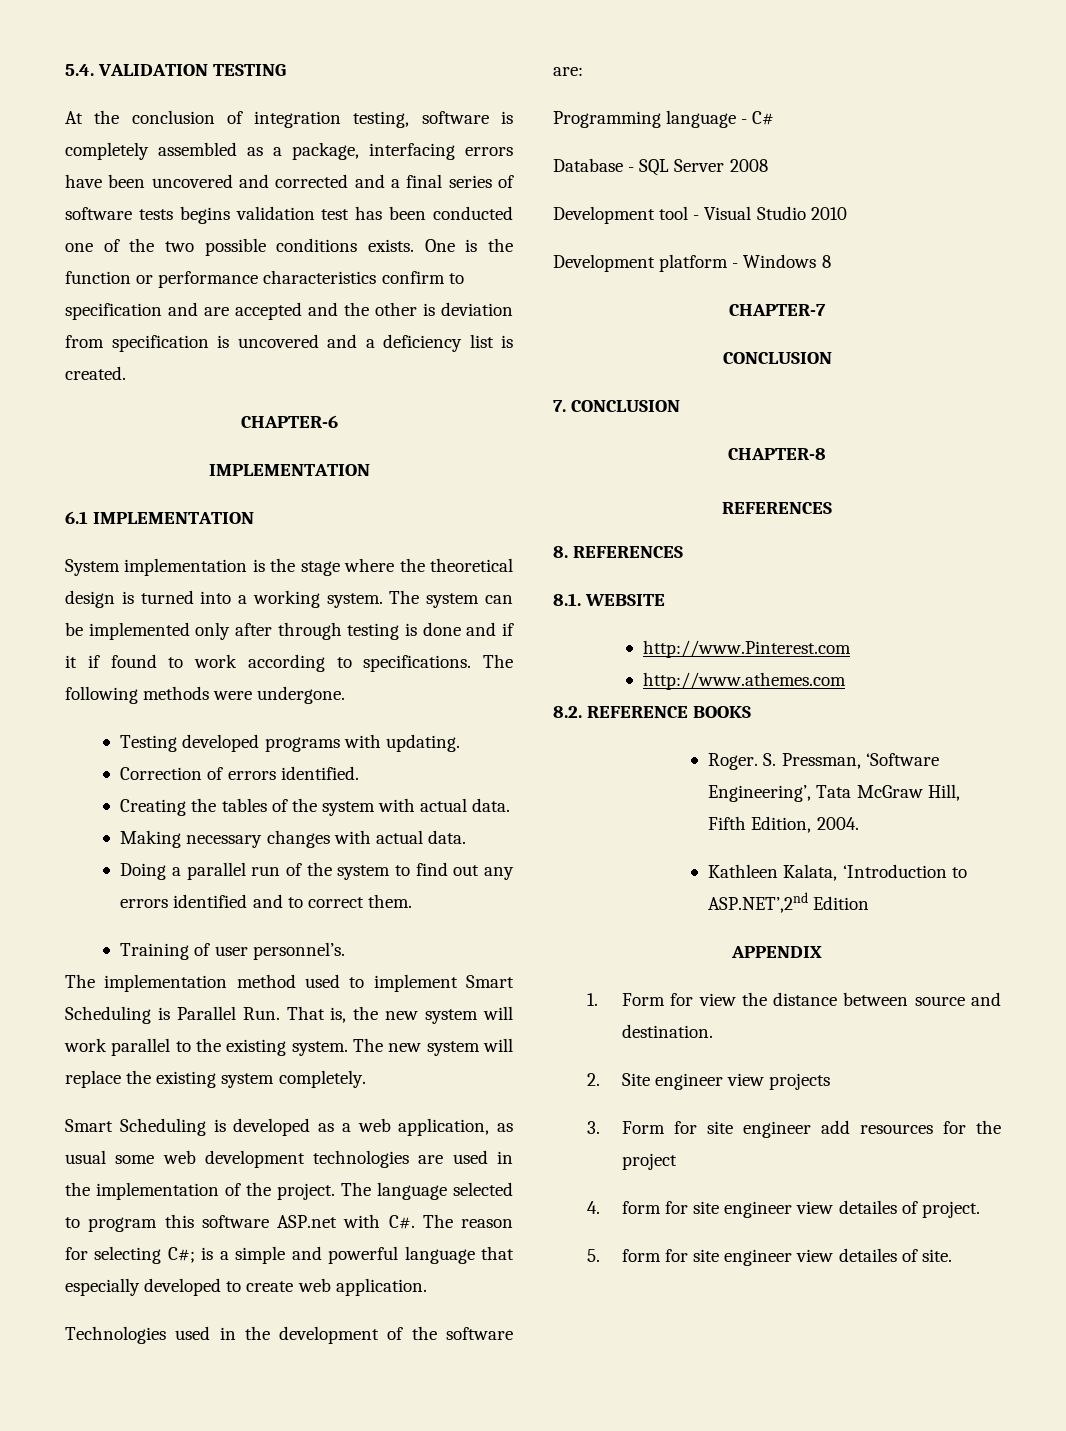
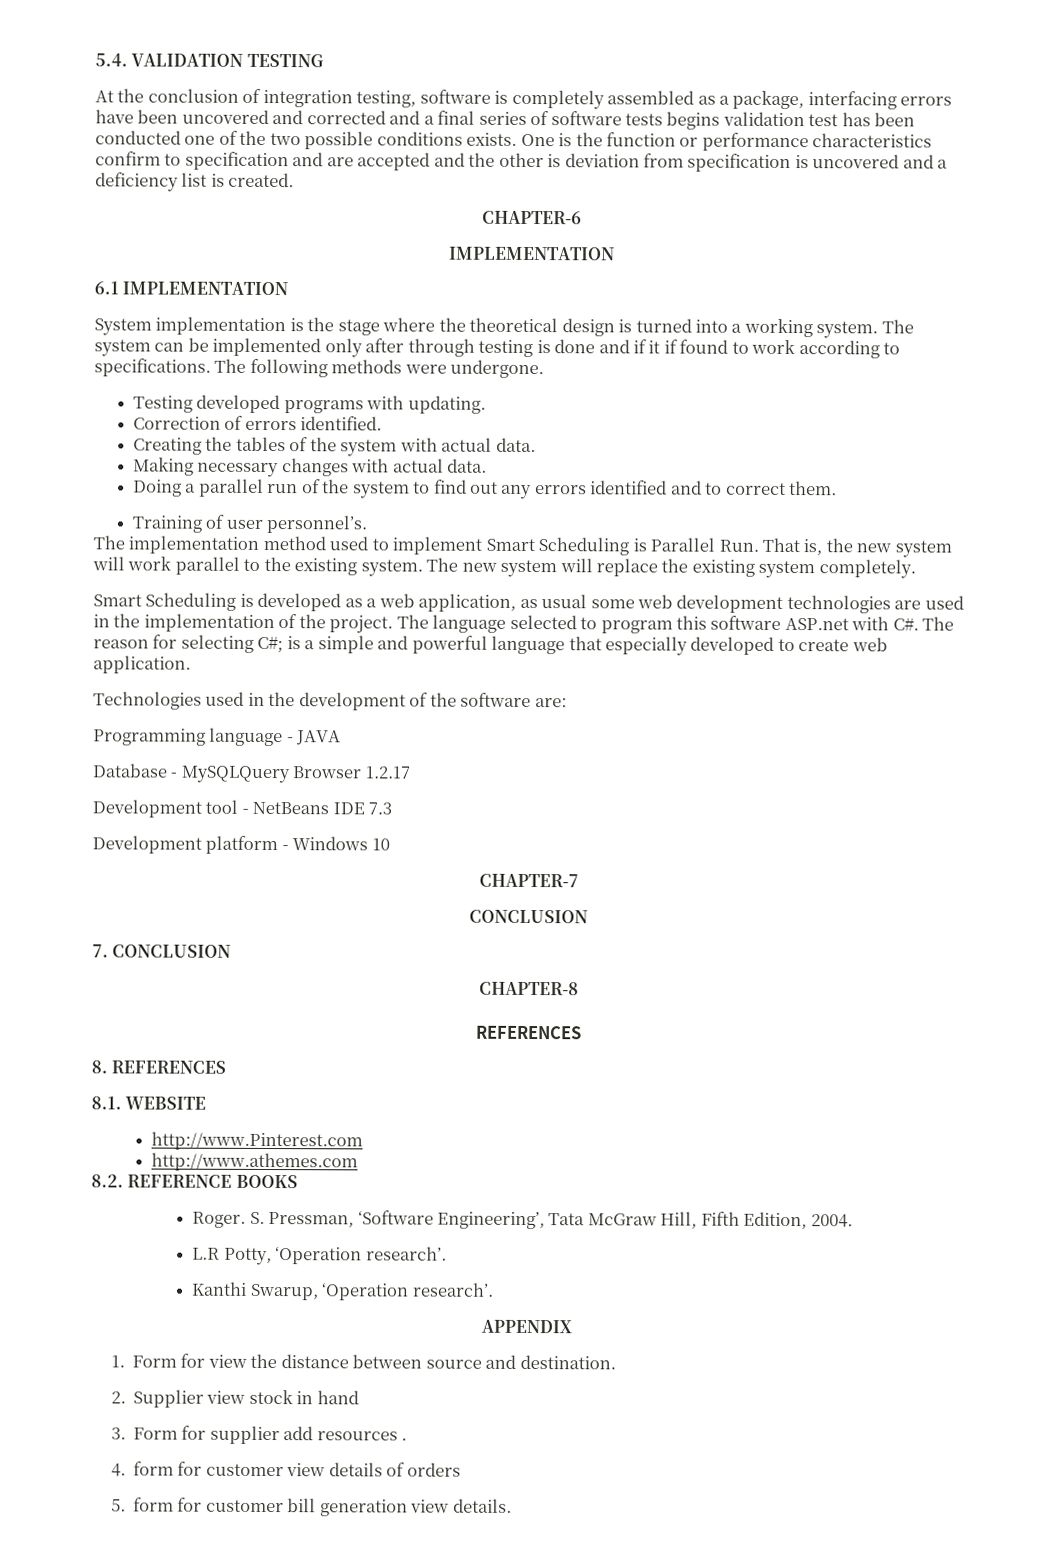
- Programming language - C#
+ Programming language - JAVA
- Database - SQL Server 2008
+ Database - MySQLQuery Browser 1.2.17
- Development tool - Visual Studio 2010
+ Development tool - NetBeans IDE 7.3
- Development platform - Windows 8
+ Development platform - Windows 10
- Kathleen Kalata, ‘Introduction to ASP.NET’,2nd Edition
+ L.R Potty, ‘Operation research’.
+ Kanthi Swarup, ‘Operation research’.
- 2. Site engineer view projects
- 3. Form for site engineer add resources for the project
- 4. form for site engineer view detailes of project.
- 5. form for site engineer view detailes of site.
+ 2. Supplier view stock in hand
+ 3. Form for supplier add resources .
+ 4. form for customer view details of orders
+ 5. form for customer bill generation view details.

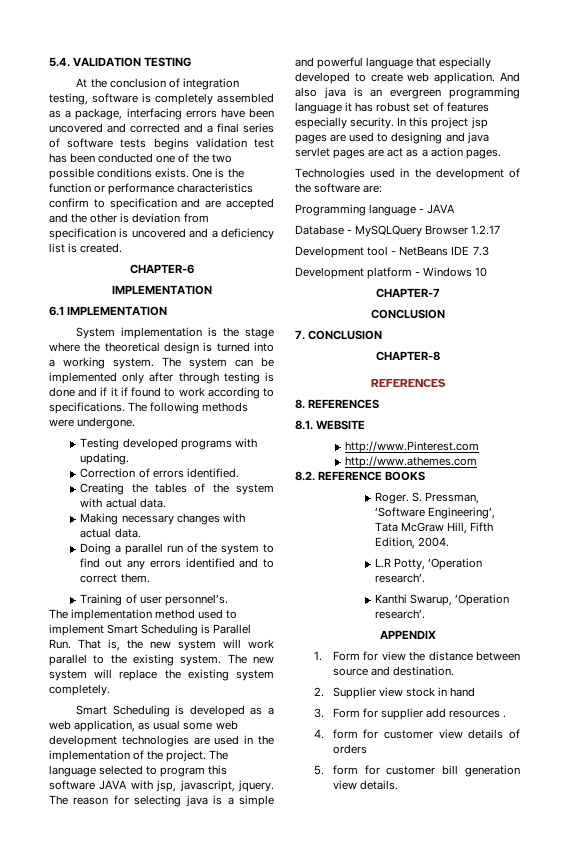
- The language selected to program this software ASP.net with C#. The reason for selecting C#; is a simple and powerful language that especially developed to create web application.
+ The language selected to program this software JAVA with jsp, javascript, jquery. The reason for selecting java is a simple and powerful language that especially developed to create web application. And also java is an evergreen programming language it has robust set of features especially security. In this project jsp pages are used to designing and java servlet pages are act as a action pages.

